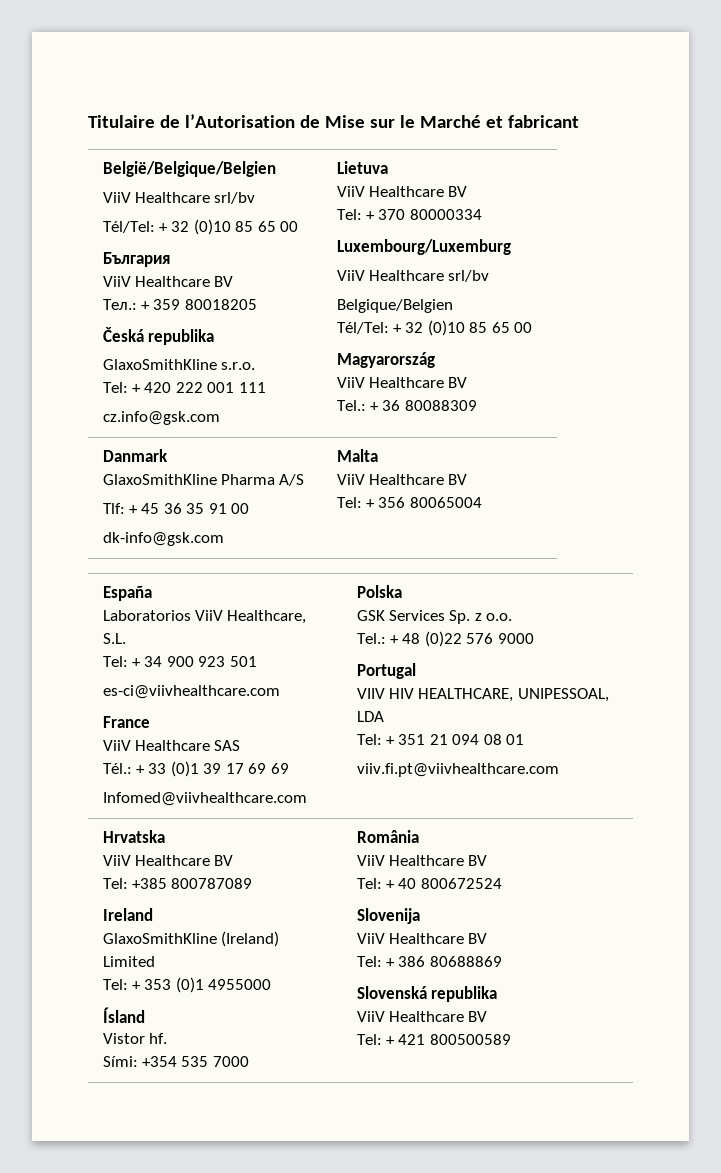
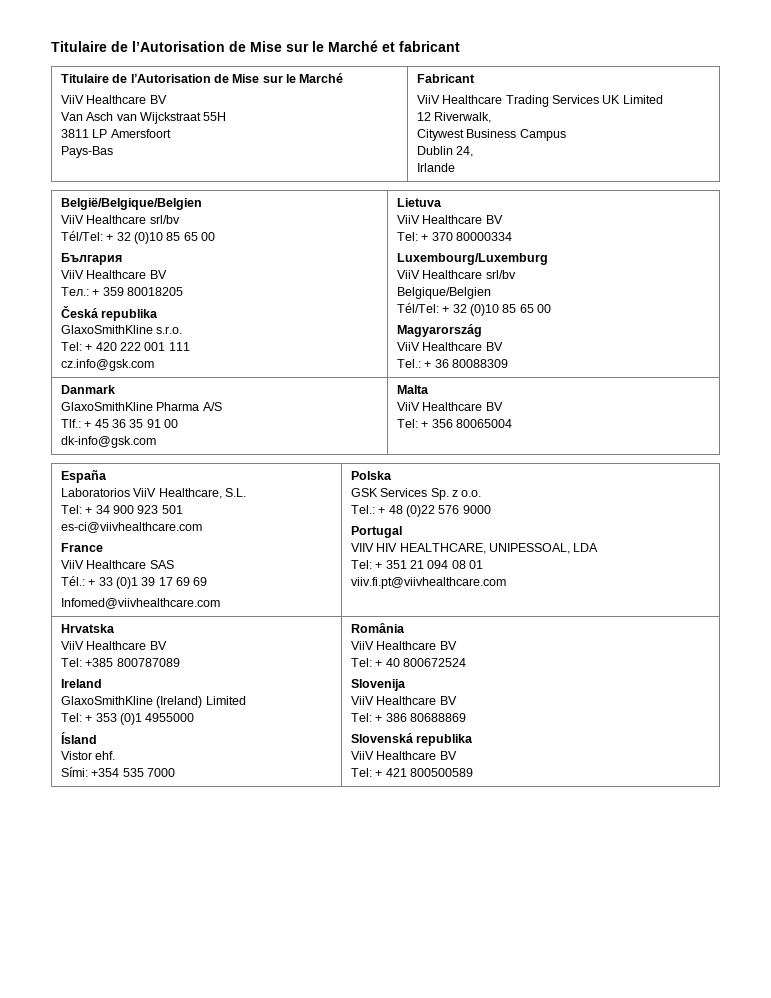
  Titulaire de l’Autorisation de Mise sur le Marché et fabricant
+ Titulaire de l’Autorisation de Mise sur le Marché
+ ViiV Healthcare BV
+ Van Asch van Wijckstraat 55H
+ 3811 LP Amersfoort
+ Pays-Bas | Fabricant
+ ViiV Healthcare Trading Services UK Limited
+ 12 Riverwalk,
+ Citywest Business Campus
+ Dublin 24,
+ Irlande
  Danmark
  GlaxoSmithKline Pharma A/S
- Tlf: + 45 36 35 91 00
+ Tlf.: + 45 36 35 91 00
- Vistor hf.
+ Vistor ehf.

